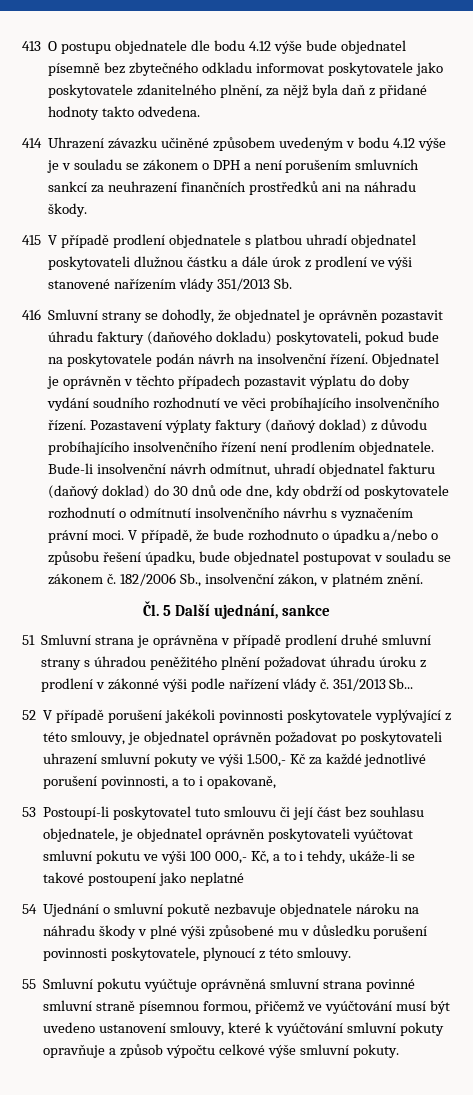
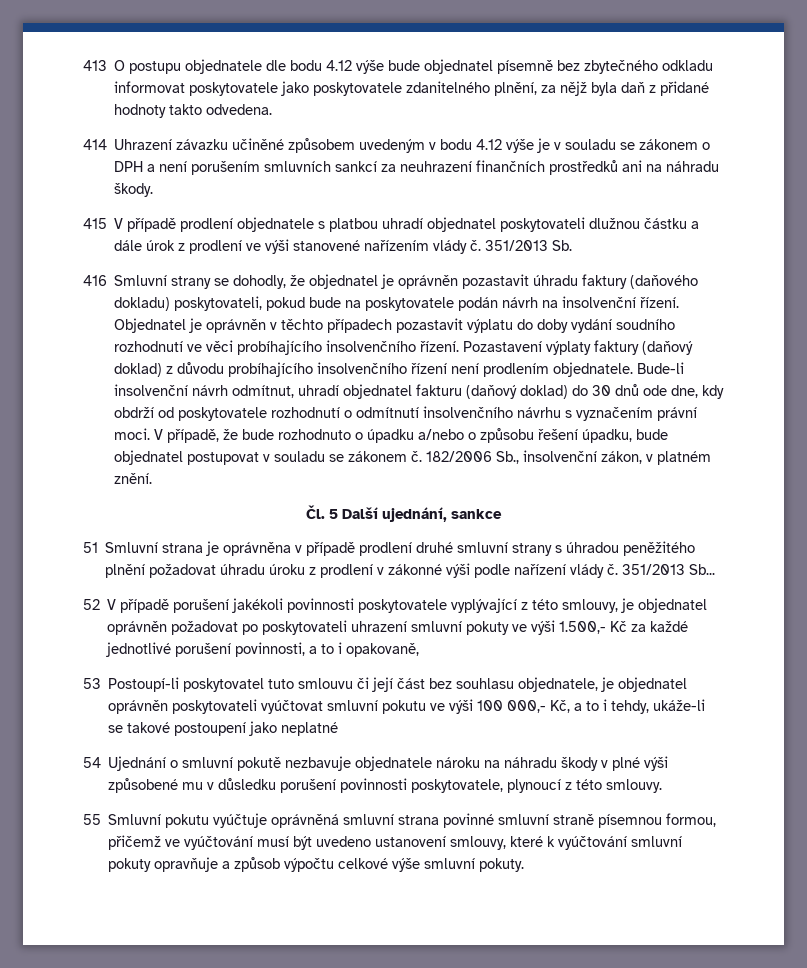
- 415 V případě prodlení objednatele s platbou uhradí objednatel poskytovateli dlužnou částku a dále úrok z prodlení ve výši stanovené nařízením vlády 351/2013 Sb.
+ 415 V případě prodlení objednatele s platbou uhradí objednatel poskytovateli dlužnou částku a dále úrok z prodlení ve výši stanovené nařízením vlády č. 351/2013 Sb.

